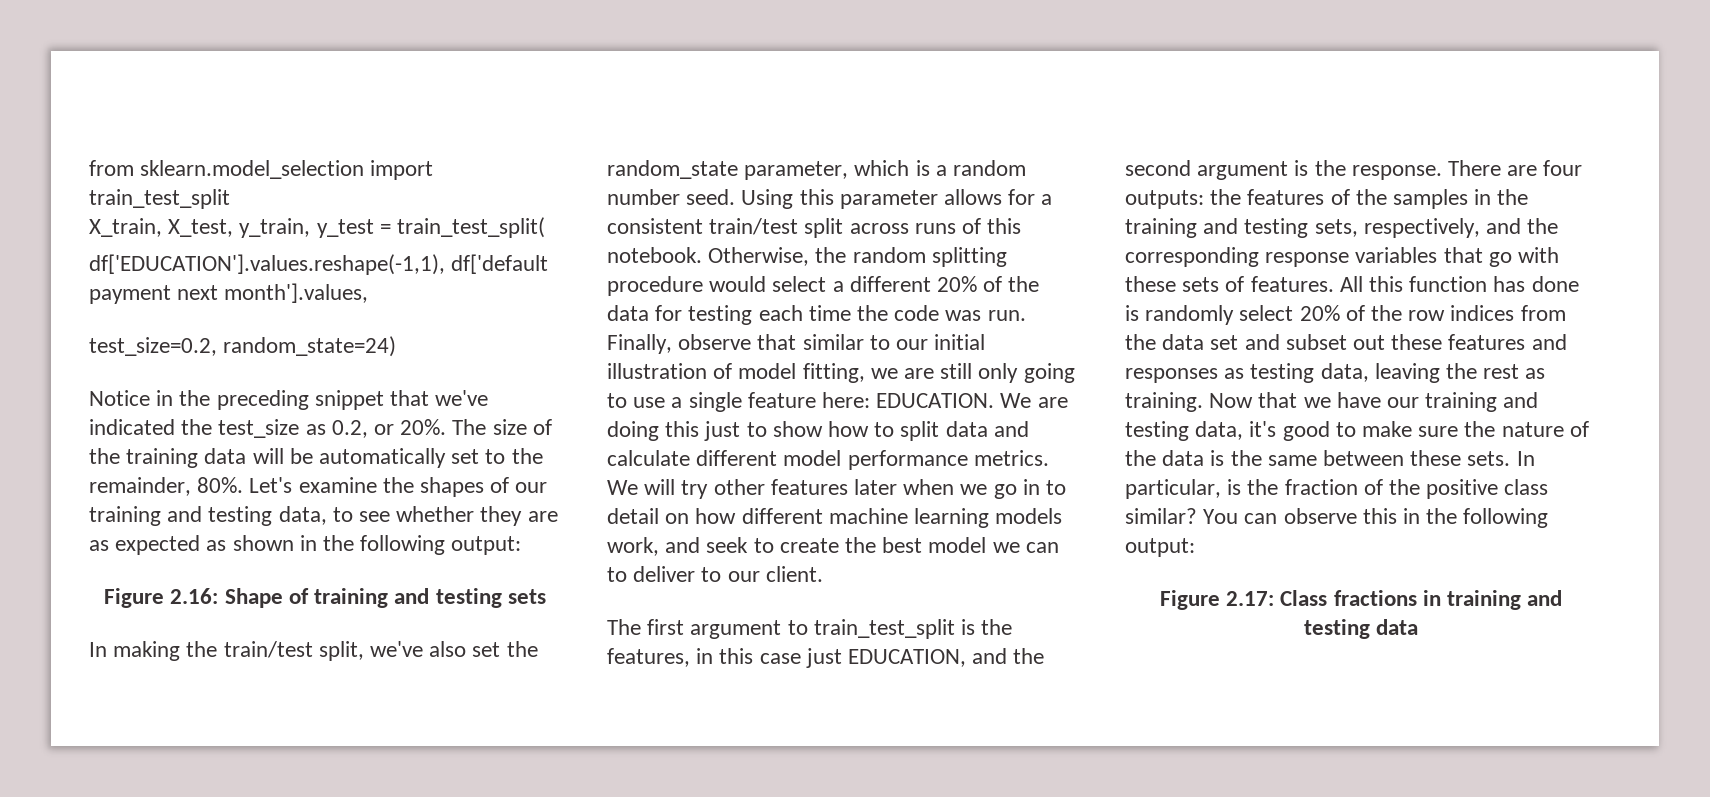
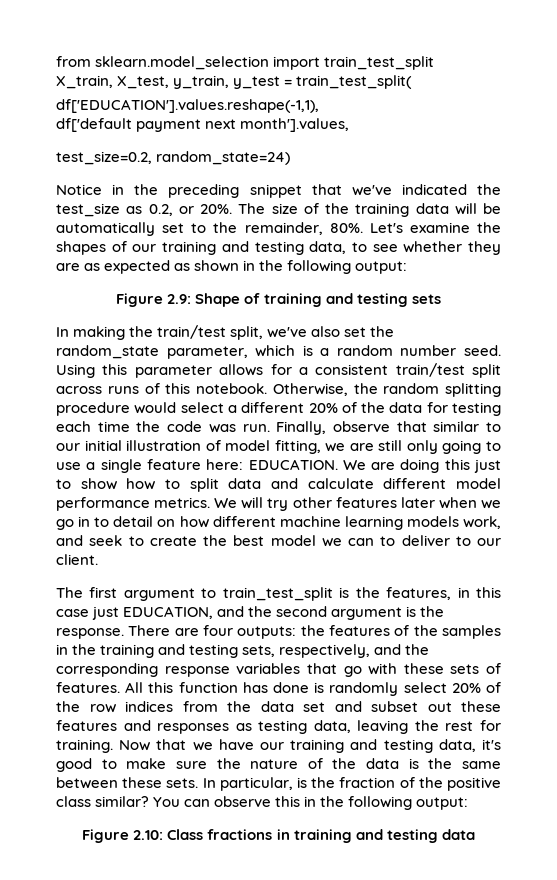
- df['EDUCATION'].values.reshape(-1,1), df['default payment next month'].values,
+ df['EDUCATION'].values.reshape(-1,1),
+ df['default payment next month'].values,
- Figure 2.16: Shape of training and testing sets
+ Figure 2.9: Shape of training and testing sets
- All this function has done is randomly select 20% of the row indices from the data set and subset out these features and responses as testing data, leaving the rest as training.
+ All this function has done is randomly select 20% of the row indices from the data set and subset out these features and responses as testing data, leaving the rest for training.
- Figure 2.17: Class fractions in training and testing data
+ Figure 2.10: Class fractions in training and testing data

